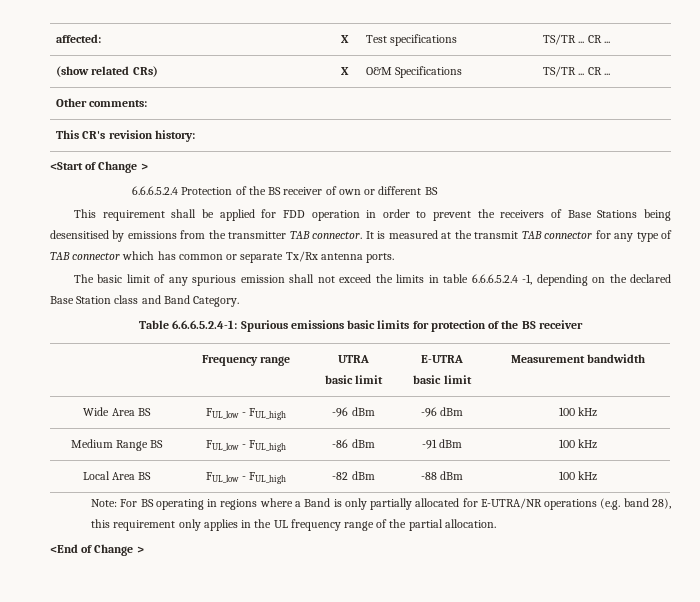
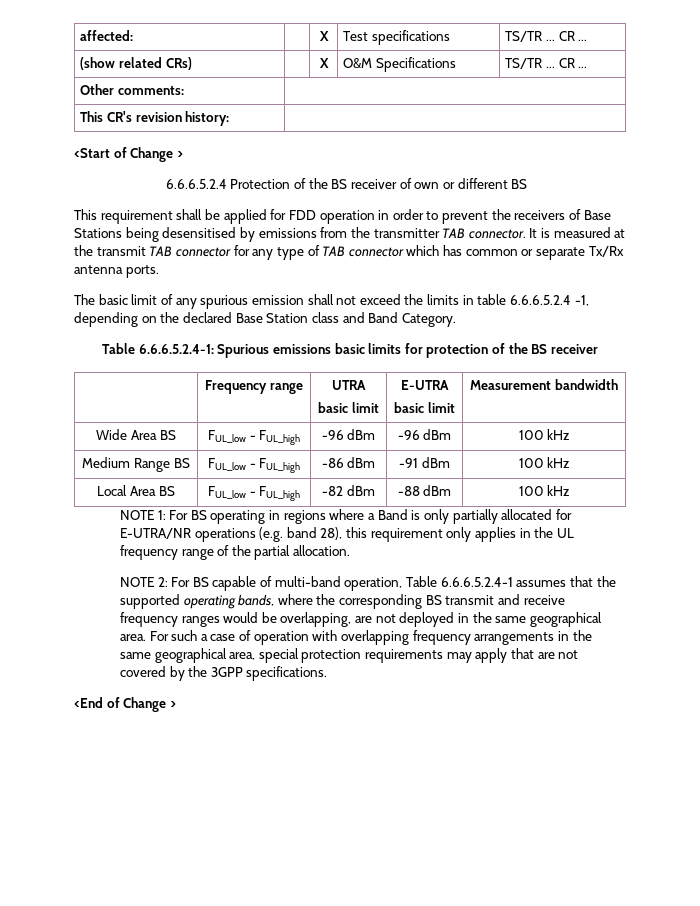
- Note: For BS operating in regions where a Band is only partially allocated for E-UTRA/NR operations (e.g. band 28), this requirement only applies in the UL frequency range of the partial allocation.
+ NOTE 1: For BS operating in regions where a Band is only partially allocated for E-UTRA/NR operations (e.g. band 28), this requirement only applies in the UL frequency range of the partial allocation.
+ NOTE 2: For BS capable of multi-band operation, Table 6.6.6.5.2.4-1 assumes that the supported operating bands, where the corresponding BS transmit and receive frequency ranges would be overlapping, are not deployed in the same geographical area. For such a case of operation with overlapping frequency arrangements in the same geographical area, special protection requirements may apply that are not covered by the 3GPP specifications.

